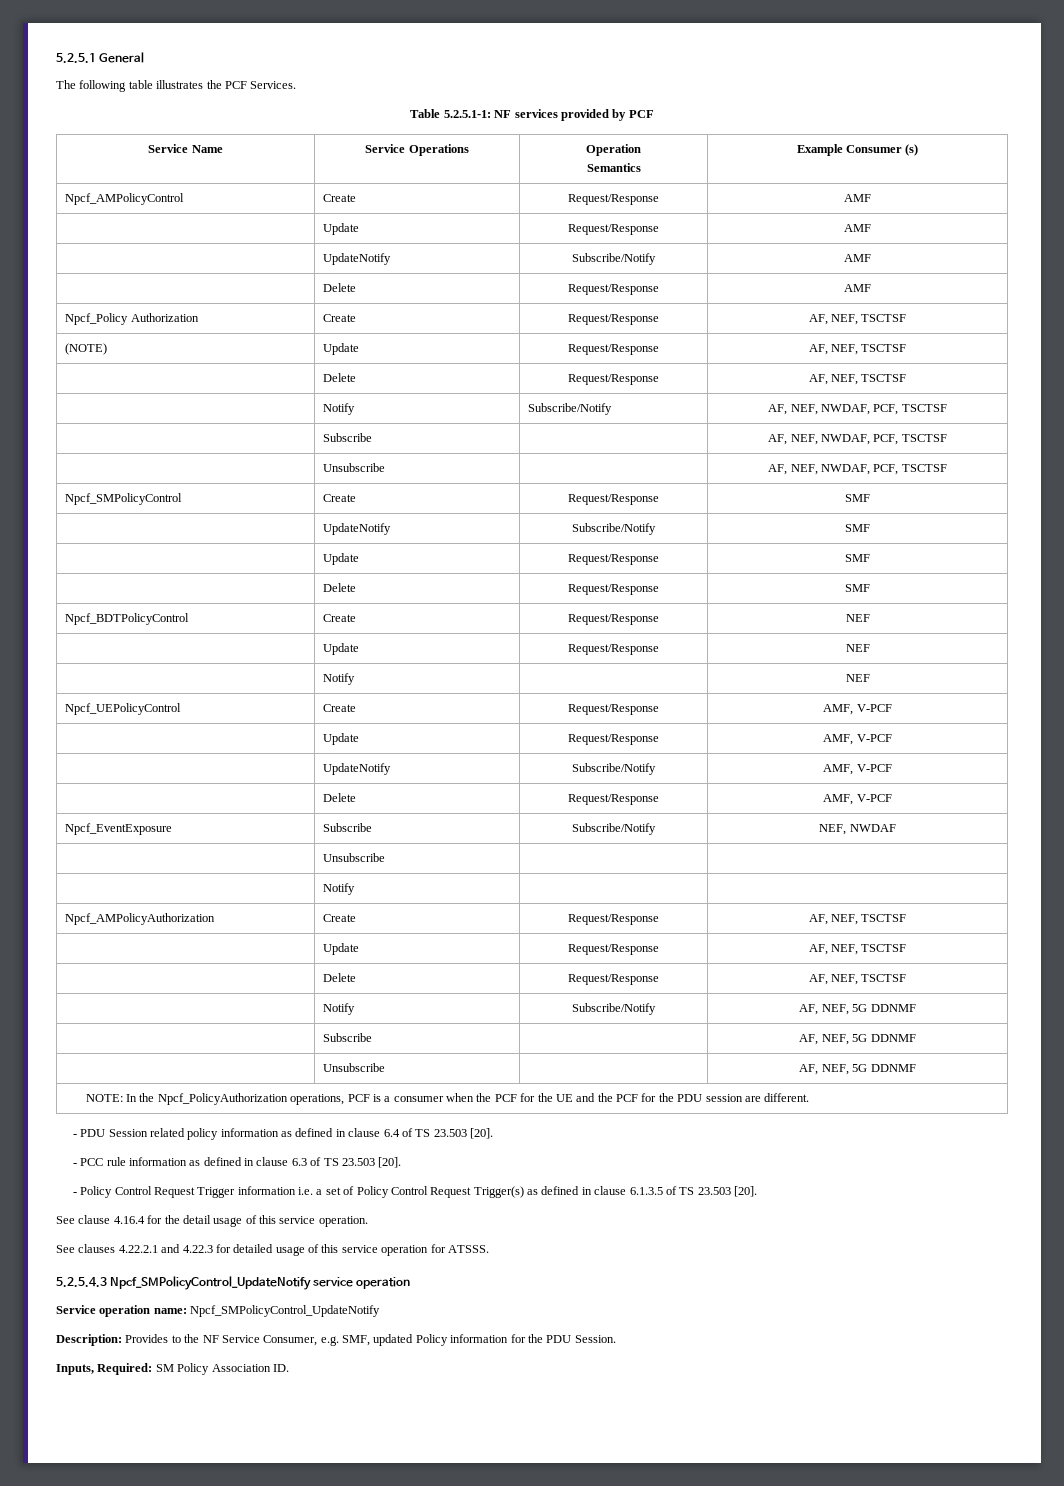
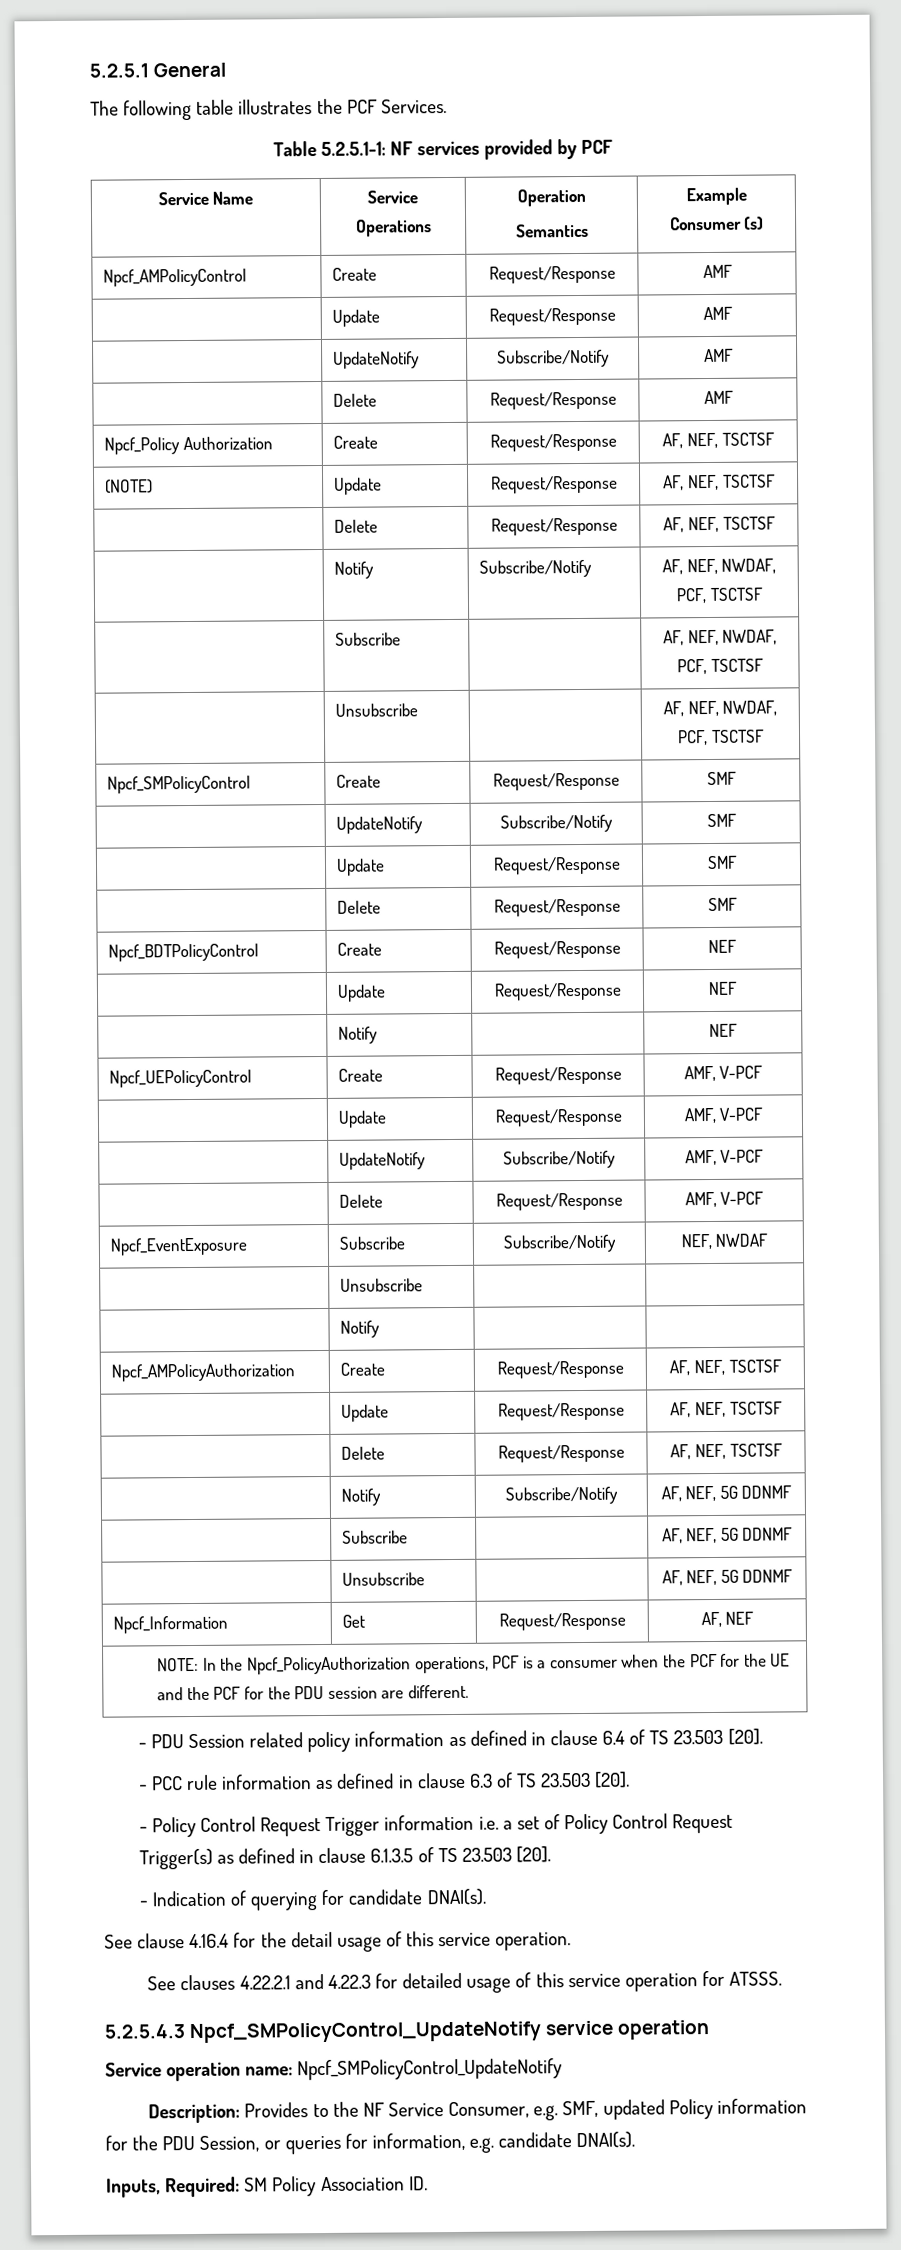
+ Npcf_Information | Get | Request/Response | AF, NEF
+ - Indication of querying for candidate DNAI(s).
- Description: Provides to the NF Service Consumer, e.g. SMF, updated Policy information for the PDU Session.
+ Description: Provides to the NF Service Consumer, e.g. SMF, updated Policy information for the PDU Session, or queries for information, e.g. candidate DNAI(s).

